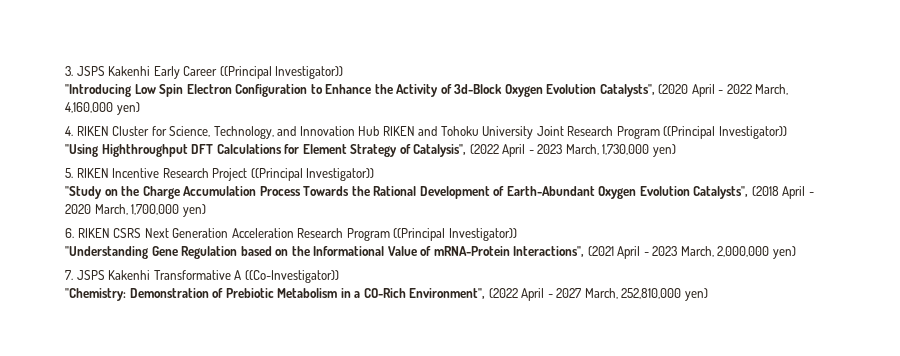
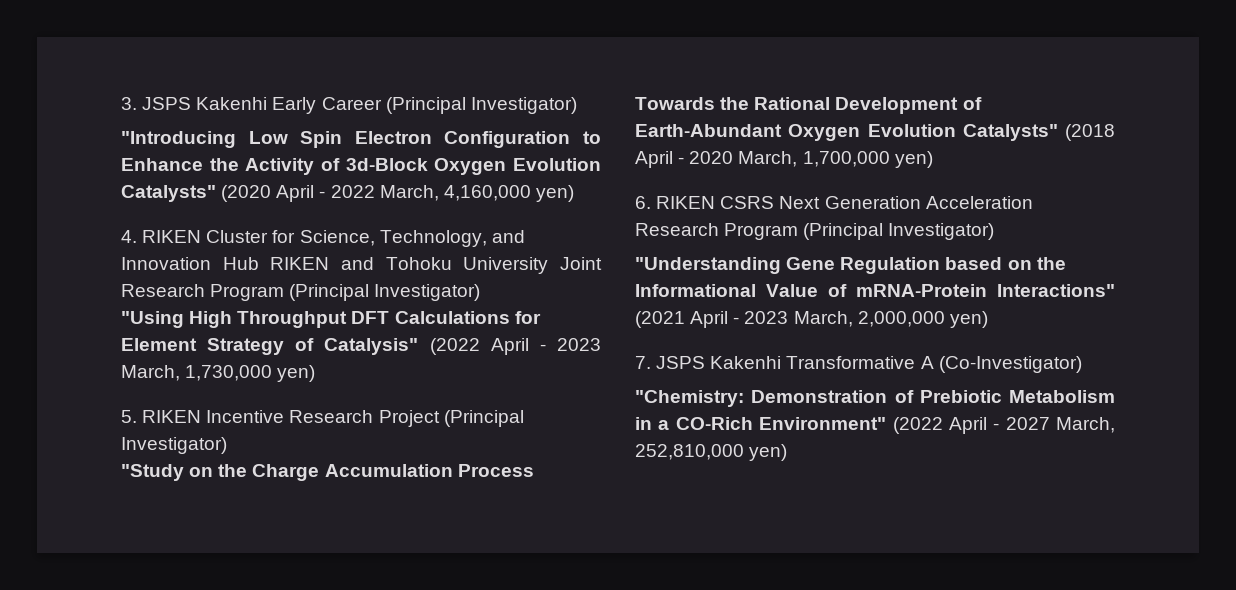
- 3. JSPS Kakenhi Early Career ((Principal Investigator))
+ 3. JSPS Kakenhi Early Career (Principal Investigator)
- "Introducing Low Spin Electron Configuration to Enhance the Activity of 3d-Block Oxygen Evolution Catalysts", (2020 April - 2022 March, 4,160,000 yen)
+ "Introducing Low Spin Electron Configuration to Enhance the Activity of 3d-Block Oxygen Evolution Catalysts" (2020 April - 2022 March, 4,160,000 yen)
- 4. RIKEN Cluster for Science, Technology, and Innovation Hub RIKEN and Tohoku University Joint Research Program ((Principal Investigator))
+ 4. RIKEN Cluster for Science, Technology, and Innovation Hub RIKEN and Tohoku University Joint Research Program (Principal Investigator)
- "Using Highthroughput DFT Calculations for Element Strategy of Catalysis", (2022 April - 2023 March, 1,730,000 yen)
+ "Using High Throughput DFT Calculations for Element Strategy of Catalysis" (2022 April - 2023 March, 1,730,000 yen)
- 5. RIKEN Incentive Research Project ((Principal Investigator))
+ 5. RIKEN Incentive Research Project (Principal Investigator)
- "Study on the Charge Accumulation Process Towards the Rational Development of Earth-Abundant Oxygen Evolution Catalysts", (2018 April - 2020 March, 1,700,000 yen)
+ "Study on the Charge Accumulation Process Towards the Rational Development of Earth-Abundant Oxygen Evolution Catalysts" (2018 April - 2020 March, 1,700,000 yen)
- 6. RIKEN CSRS Next Generation Acceleration Research Program ((Principal Investigator))
+ 6. RIKEN CSRS Next Generation Acceleration Research Program (Principal Investigator)
- "Understanding Gene Regulation based on the Informational Value of mRNA-Protein Interactions", (2021 April - 2023 March, 2,000,000 yen)
+ "Understanding Gene Regulation based on the Informational Value of mRNA-Protein Interactions" (2021 April - 2023 March, 2,000,000 yen)
- 7. JSPS Kakenhi Transformative A ((Co-Investigator))
+ 7. JSPS Kakenhi Transformative A (Co-Investigator)
- "Chemistry: Demonstration of Prebiotic Metabolism in a CO-Rich Environment", (2022 April - 2027 March, 252,810,000 yen)
+ "Chemistry: Demonstration of Prebiotic Metabolism in a CO-Rich Environment" (2022 April - 2027 March, 252,810,000 yen)

